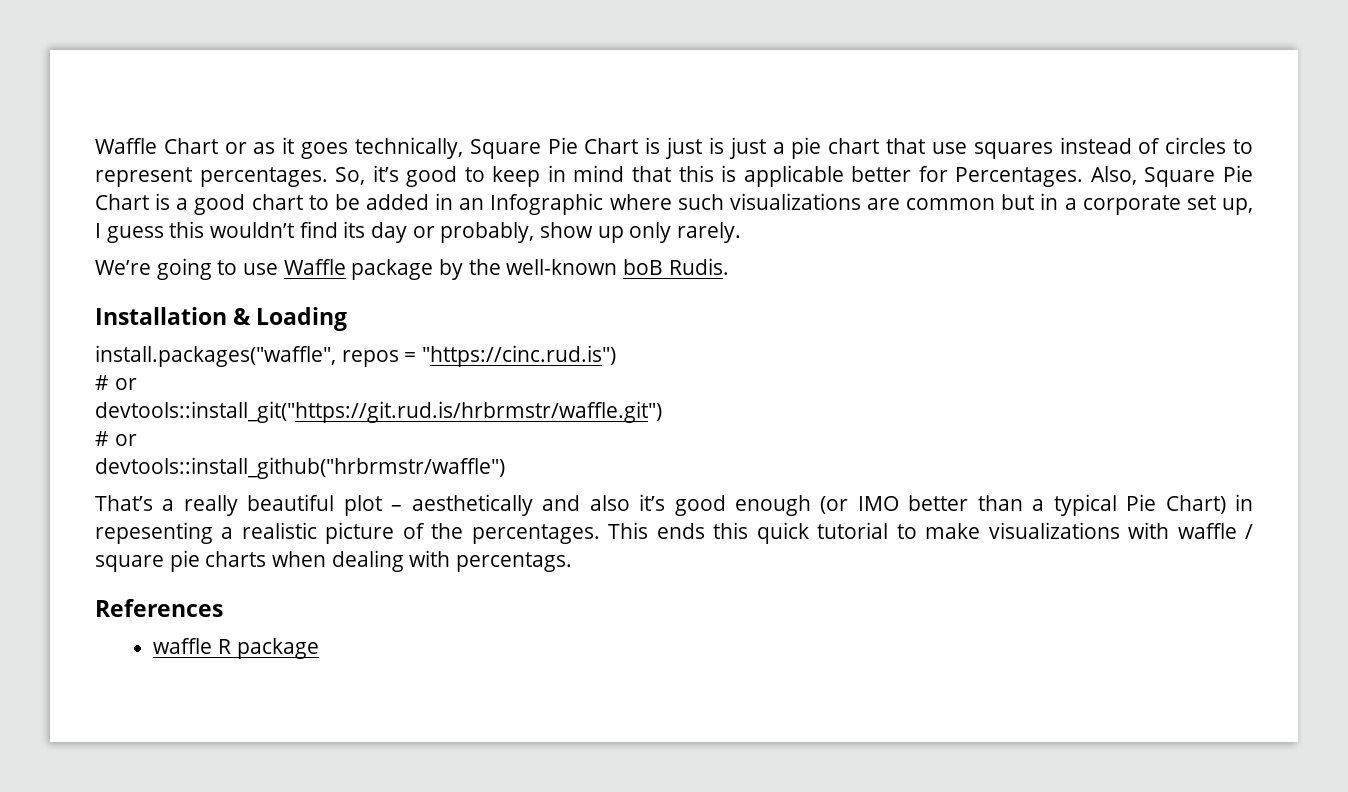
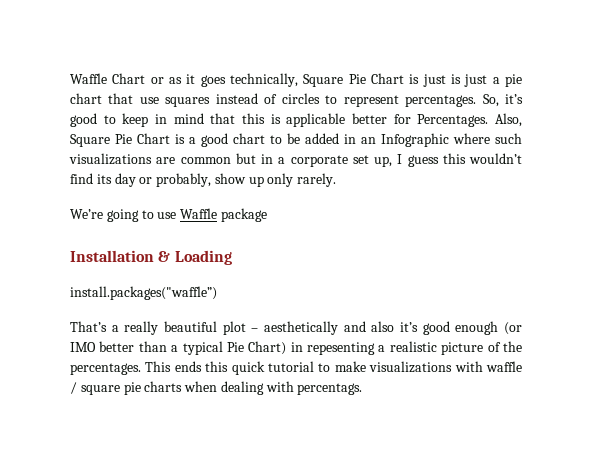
- We’re going to use Waffle package by the well-known boB Rudis.
+ We’re going to use Waffle package
  Installation & Loading
- install.packages("waffle", repos = "https://cinc.rud.is")
- # or
- devtools::install_git("https://git.rud.is/hrbrmstr/waffle.git")
- # or
- devtools::install_github("hrbrmstr/waffle")
+ install.packages("waffle”)
- References
- waffle R package

